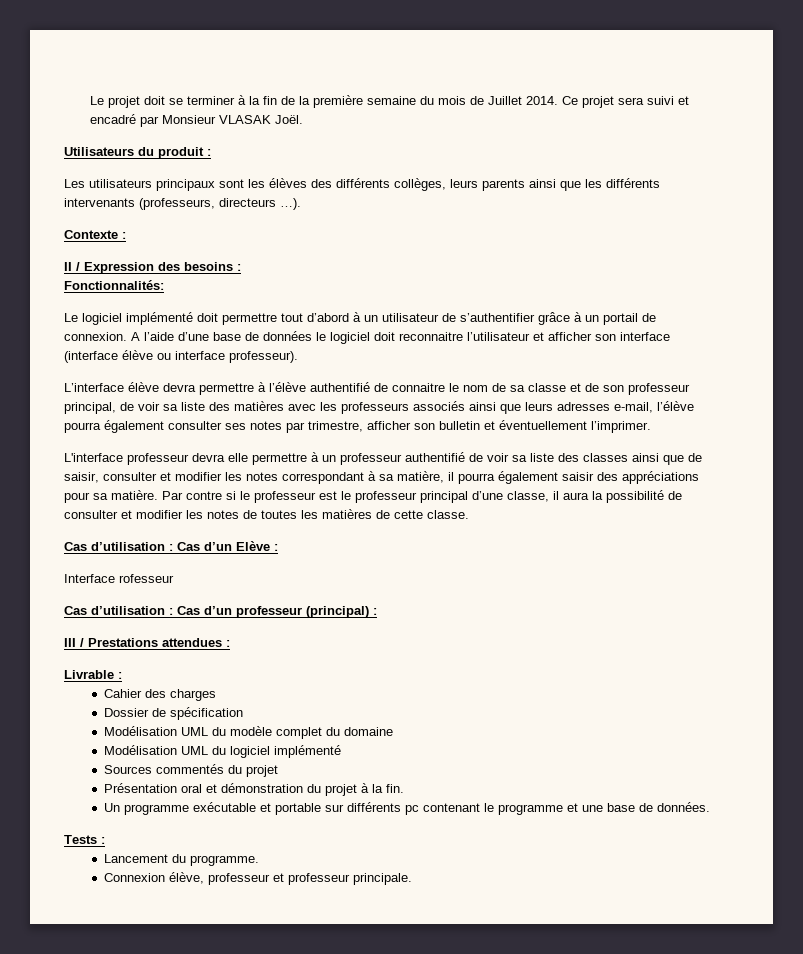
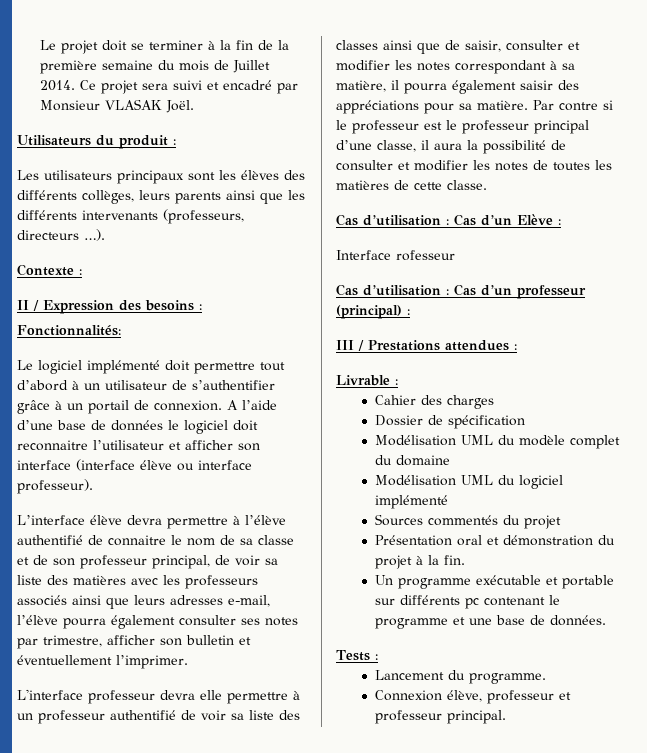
- Connexion élève, professeur et professeur principale.
+ Connexion élève, professeur et professeur principal.

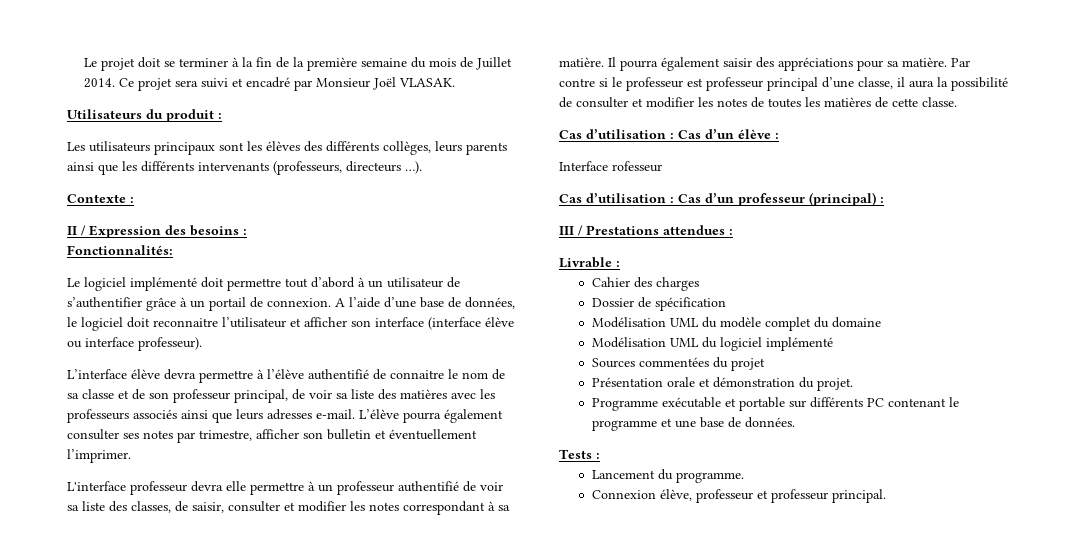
- Ce projet sera suivi et encadré par Monsieur VLASAK Joël.
+ Ce projet sera suivi et encadré par Monsieur Joël VLASAK.
- A l’aide d’une base de données le logiciel doit reconnaitre l’utilisateur et afficher son interface (interface élève ou interface professeur).
+ A l’aide d’une base de données, le logiciel doit reconnaitre l’utilisateur et afficher son interface (interface élève ou interface professeur).
- L’interface élève devra permettre à l’élève authentifié de connaitre le nom de sa classe et de son professeur principal, de voir sa liste des matières avec les professeurs associés ainsi que leurs adresses e-mail, l’élève pourra également consulter ses notes par trimestre, afficher son bulletin et éventuellement l’imprimer.
+ L’interface élève devra permettre à l’élève authentifié de connaitre le nom de sa classe et de son professeur principal, de voir sa liste des matières avec les professeurs associés ainsi que leurs adresses e-mail. L’élève pourra également consulter ses notes par trimestre, afficher son bulletin et éventuellement l’imprimer.
- L'interface professeur devra elle permettre à un professeur authentifié de voir sa liste des classes ainsi que de saisir, consulter et modifier les notes correspondant à sa matière, il pourra également saisir des appréciations pour sa matière.
+ L'interface professeur devra elle permettre à un professeur authentifié de voir sa liste des classes, de saisir, consulter et modifier les notes correspondant à sa matière. Il pourra également saisir des appréciations pour sa matière.
- Par contre si le professeur est le professeur principal d’une classe, il aura la possibilité de consulter et modifier les notes de toutes les matières de cette classe.
+ Par contre si le professeur est professeur principal d’une classe, il aura la possibilité de consulter et modifier les notes de toutes les matières de cette classe.
- Cas d’utilisation : Cas d’un Elève :
+ Cas d’utilisation : Cas d’un élève :
- Sources commentés du projet
+ Sources commentées du projet
- Présentation oral et démonstration du projet à la fin.
- Un programme exécutable et portable sur différents pc contenant le programme et une base de données.
+ Présentation orale et démonstration du projet.
+ Programme exécutable et portable sur différents PC contenant le programme et une base de données.

